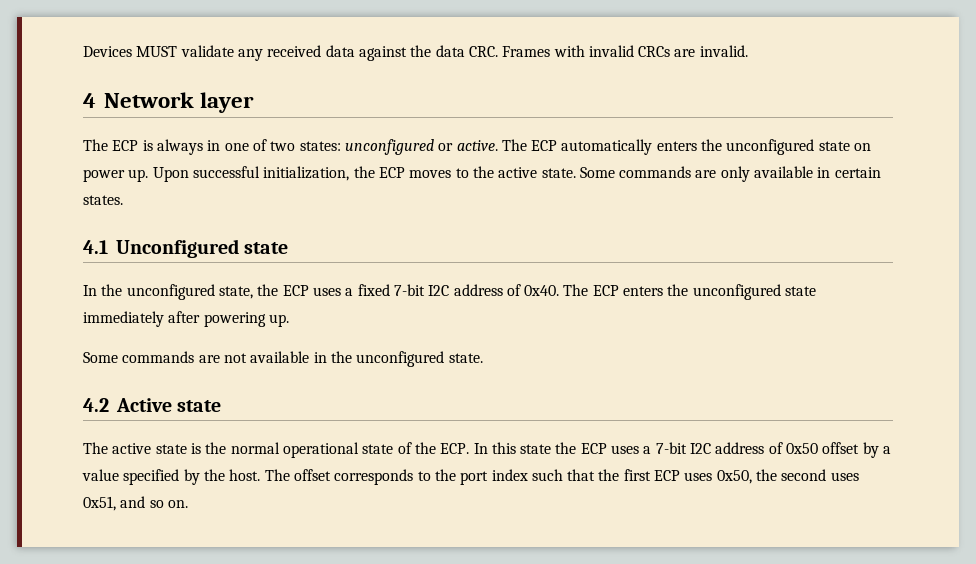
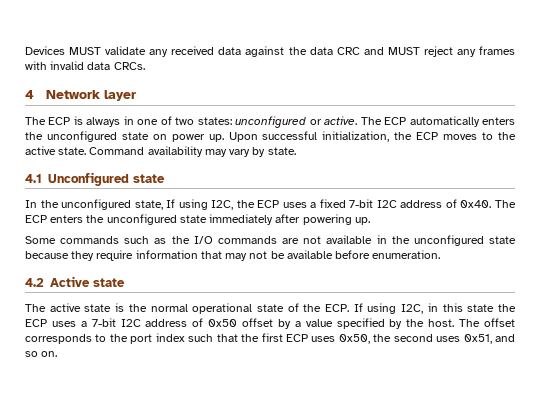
- Devices MUST validate any received data against the data CRC. Frames with invalid CRCs are invalid.
+ Devices MUST validate any received data against the data CRC and MUST reject any frames with invalid data CRCs.
- Some commands are only available in certain states.
+ Command availability may vary by state.
- In the unconfigured state, the ECP uses a fixed 7-bit I2C address of 0x40.
+ In the unconfigured state, If using I2C, the ECP uses a fixed 7-bit I2C address of 0x40.
- Some commands are not available in the unconfigured state.
+ Some commands such as the I/O commands are not available in the unconfigured state because they require information that may not be available before enumeration.
- The active state is the normal operational state of the ECP. In this state the ECP uses a 7-bit I2C address of 0x50 offset by a value specified by the host.
+ The active state is the normal operational state of the ECP. If using I2C, in this state the ECP uses a 7-bit I2C address of 0x50 offset by a value specified by the host.

